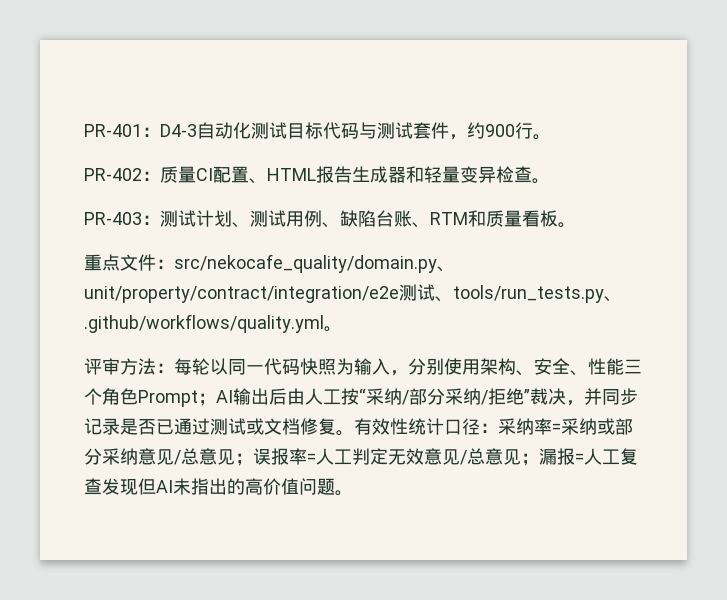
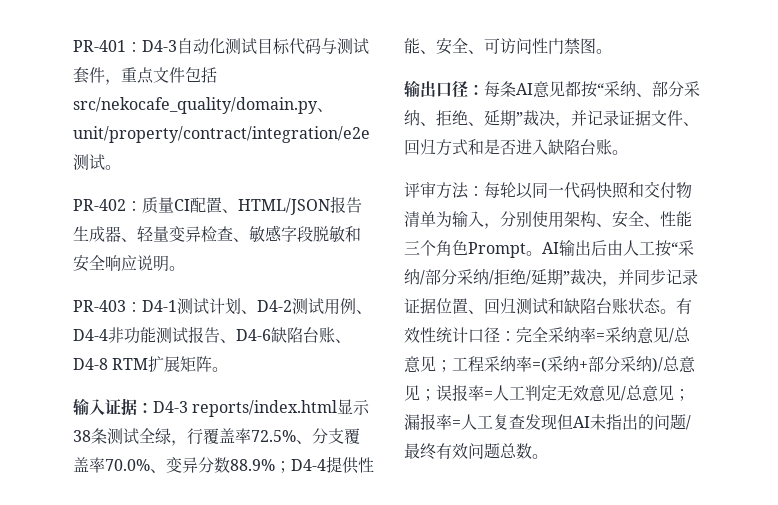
- PR-401：D4-3自动化测试目标代码与测试套件，约900行。
+ PR-401：D4-3自动化测试目标代码与测试套件，重点文件包括src/nekocafe_quality/domain.py、unit/property/contract/integration/e2e测试。
- PR-402：质量CI配置、HTML报告生成器和轻量变异检查。
+ PR-402：质量CI配置、HTML/JSON报告生成器、轻量变异检查、敏感字段脱敏和安全响应说明。
- PR-403：测试计划、测试用例、缺陷台账、RTM和质量看板。
- 重点文件：src/nekocafe_quality/domain.py、unit/property/contract/integration/e2e测试、tools/run_tests.py、.github/workflows/quality.yml。
+ PR-403：D4-1测试计划、D4-2测试用例、D4-4非功能测试报告、D4-6缺陷台账、D4-8 RTM扩展矩阵。
+ 输入证据：D4-3 reports/index.html显示38条测试全绿，行覆盖率72.5%、分支覆盖率70.0%、变异分数88.9%；D4-4提供性能、安全、可访问性门禁图。
+ 输出口径：每条AI意见都按“采纳、部分采纳、拒绝、延期”裁决，并记录证据文件、回归方式和是否进入缺陷台账。
- 评审方法：每轮以同一代码快照为输入，分别使用架构、安全、性能三个角色Prompt；AI输出后由人工按“采纳/部分采纳/拒绝”裁决，并同步记录是否已通过测试或文档修复。
+ 评审方法：每轮以同一代码快照和交付物清单为输入，分别使用架构、安全、性能三个角色Prompt。AI输出后由人工按“采纳/部分采纳/拒绝/延期”裁决，并同步记录证据位置、回归测试和缺陷台账状态。
- 有效性统计口径：采纳率=采纳或部分采纳意见/总意见；误报率=人工判定无效意见/总意见；漏报=人工复查发现但AI未指出的高价值问题。
+ 有效性统计口径：完全采纳率=采纳意见/总意见；工程采纳率=(采纳+部分采纳)/总意见；误报率=人工判定无效意见/总意见；漏报率=人工复查发现但AI未指出的问题/最终有效问题总数。

